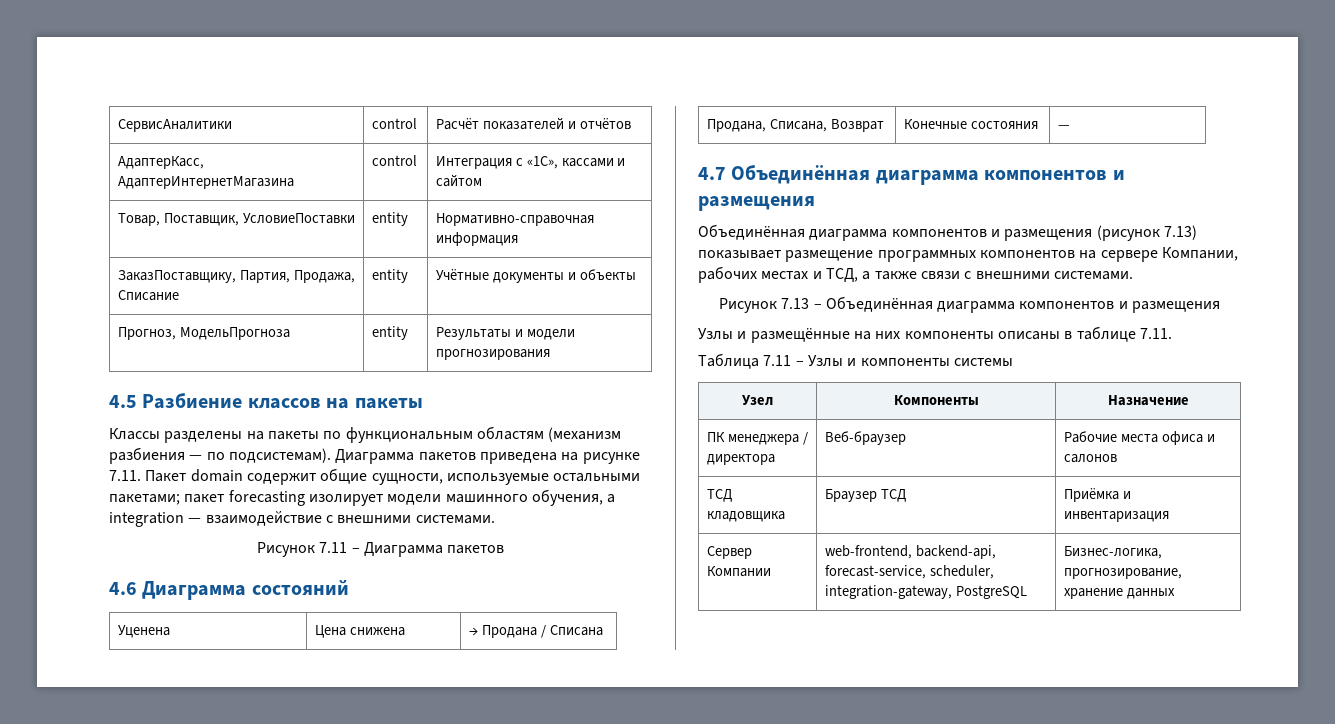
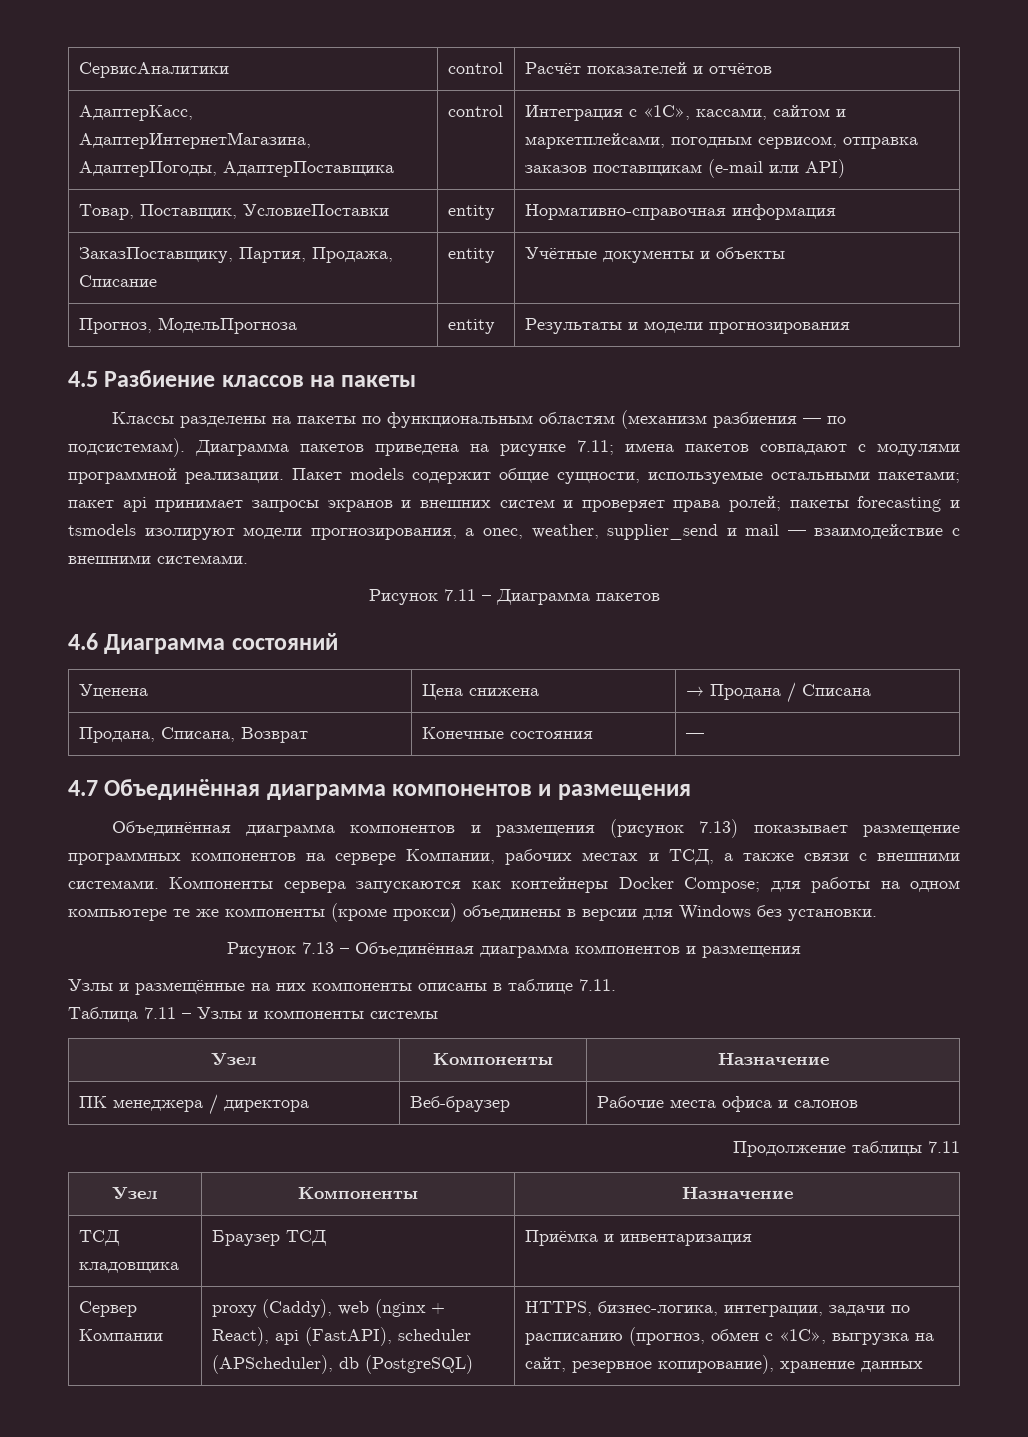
- АдаптерКасс, АдаптерИнтернетМагазина | control | Интеграция с «1С», кассами и сайтом
+ АдаптерКасс, АдаптерИнтернетМагазина, АдаптерПогоды, АдаптерПоставщика | control | Интеграция с «1С», кассами, сайтом и маркетплейсами, погодным сервисом, отправка заказов поставщикам (e-mail или API)
- Диаграмма пакетов приведена на рисунке 7.11. Пакет domain содержит общие сущности, используемые остальными пакетами; пакет forecasting изолирует модели машинного обучения, а integration — взаимодействие с внешними системами.
+ Диаграмма пакетов приведена на рисунке 7.11; имена пакетов совпадают с модулями программной реализации. Пакет models содержит общие сущности, используемые остальными пакетами; пакет api принимает запросы экранов и внешних систем и проверяет права ролей; пакеты forecasting и tsmodels изолируют модели прогнозирования, а onec, weather, supplier_send и mail — взаимодействие с внешними системами.
+ Компоненты сервера запускаются как контейнеры Docker Compose; для работы на одном компьютере те же компоненты (кроме прокси) объединены в версии для Windows без установки.
+ Продолжение таблицы 7.11
+ Узел | Компоненты | Назначение
- Сервер Компании | web-frontend, backend-api, forecast-service, scheduler, integration-gateway, PostgreSQL | Бизнес-логика, прогнозирование, хранение данных
+ Сервер Компании | proxy (Caddy), web (nginx + React), api (FastAPI), scheduler (APScheduler), db (PostgreSQL) | HTTPS, бизнес-логика, интеграции, задачи по расписанию (прогноз, обмен с «1С», выгрузка на сайт, резервное копирование), хранение данных

